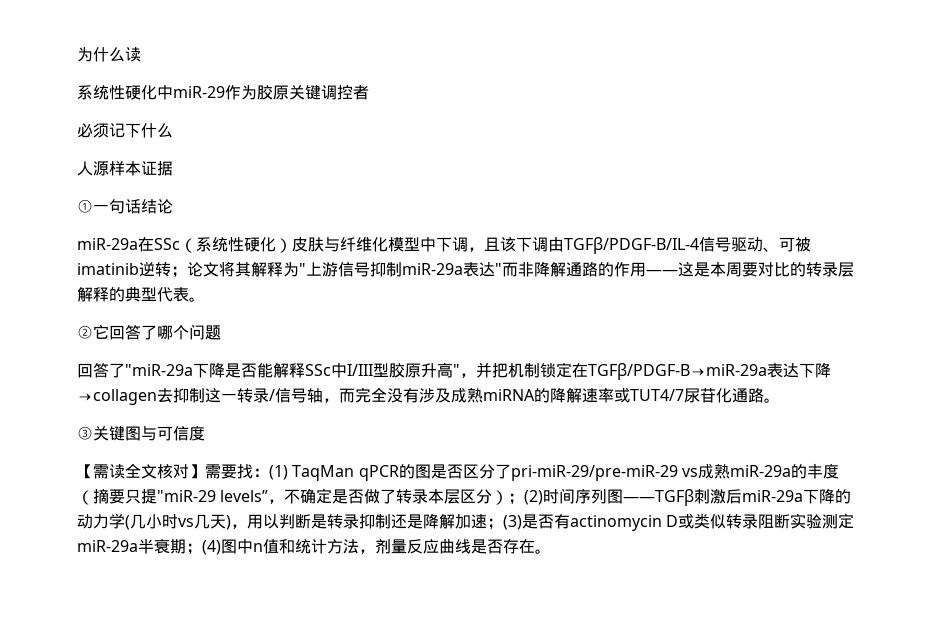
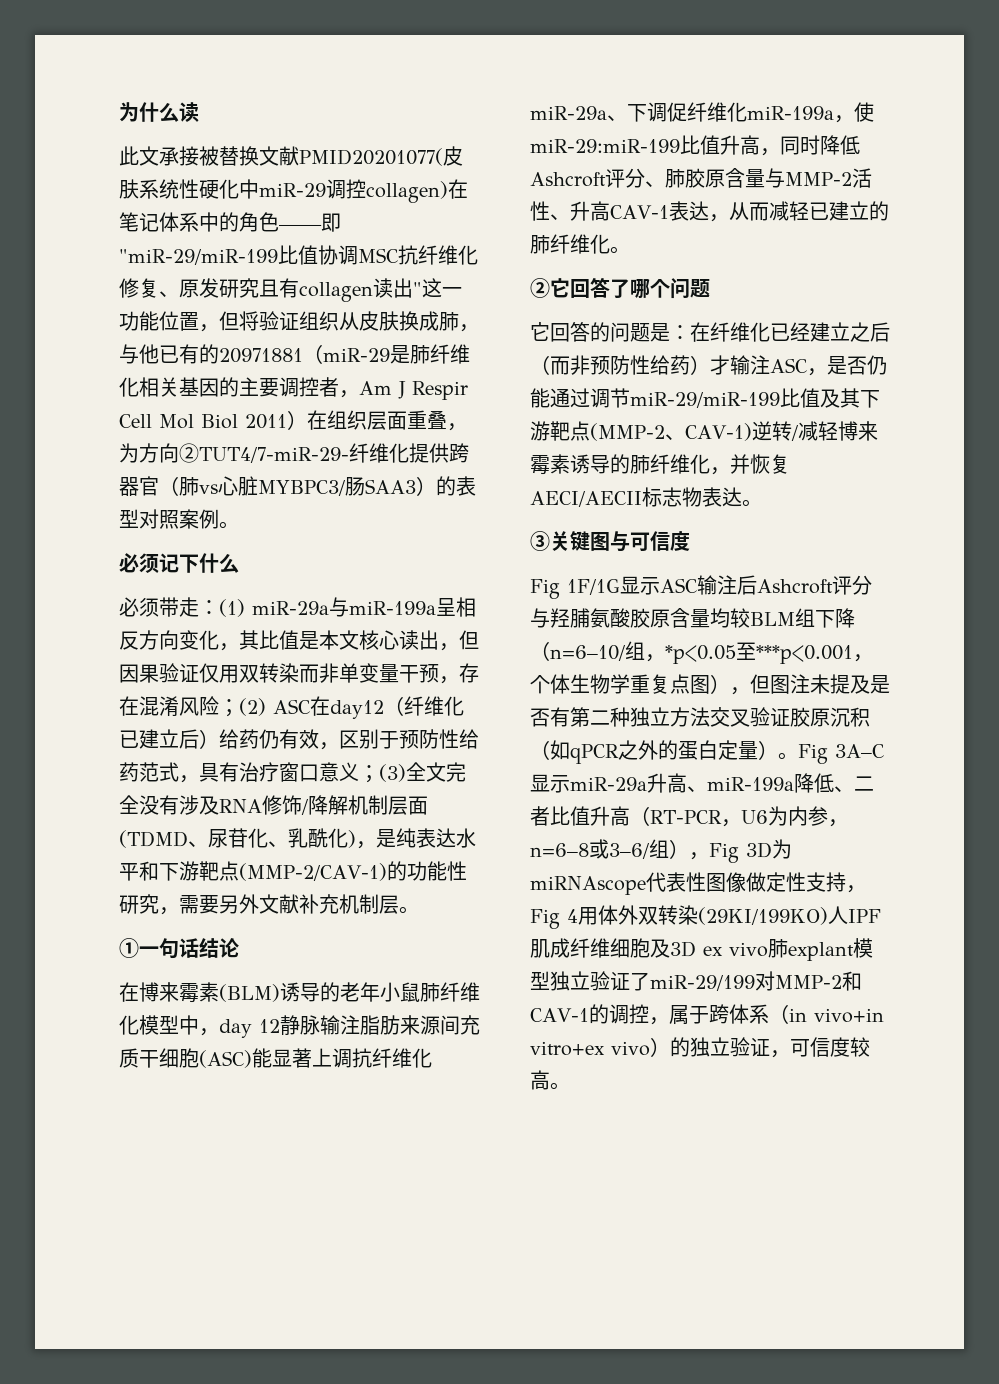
- 系统性硬化中miR-29作为胶原关键调控者
+ 此文承接被替换文献PMID20201077(皮肤系统性硬化中miR-29调控collagen)在笔记体系中的角色——即"miR-29/miR-199比值协调MSC抗纤维化修复、原发研究且有collagen读出"这一功能位置，但将验证组织从皮肤换成肺，与他已有的20971881（miR-29是肺纤维化相关基因的主要调控者，Am J Respir Cell Mol Biol 2011）在组织层面重叠，为方向②TUT4/7-miR-29-纤维化提供跨器官（肺vs心脏MYBPC3/肠SAA3）的表型对照案例。
  必须记下什么
- 人源样本证据
+ 必须带走：(1) miR-29a与miR-199a呈相反方向变化，其比值是本文核心读出，但因果验证仅用双转染而非单变量干预，存在混淆风险；(2) ASC在day12（纤维化已建立后）给药仍有效，区别于预防性给药范式，具有治疗窗口意义；(3)全文完全没有涉及RNA修饰/降解机制层面(TDMD、尿苷化、乳酰化)，是纯表达水平和下游靶点(MMP-2/CAV-1)的功能性研究，需要另外文献补充机制层。
  ①一句话结论
- miR-29a在SSc（系统性硬化）皮肤与纤维化模型中下调，且该下调由TGFβ/PDGF-B/IL-4信号驱动、可被imatinib逆转；论文将其解释为"上游信号抑制miR-29a表达"而非降解通路的作用——这是本周要对比的转录层解释的典型代表。
+ 在博来霉素(BLM)诱导的老年小鼠肺纤维化模型中，day 12静脉输注脂肪来源间充质干细胞(ASC)能显著上调抗纤维化miR-29a、下调促纤维化miR-199a，使miR-29:miR-199比值升高，同时降低Ashcroft评分、肺胶原含量与MMP-2活性、升高CAV-1表达，从而减轻已建立的肺纤维化。
- 回答了"miR-29a下降是否能解释SSc中I/III型胶原升高"，并把机制锁定在TGFβ/PDGF-B→miR-29a表达下降→collagen去抑制这一转录/信号轴，而完全没有涉及成熟miRNA的降解速率或TUT4/7尿苷化通路。
+ 它回答的问题是：在纤维化已经建立之后（而非预防性给药）才输注ASC，是否仍能通过调节miR-29/miR-199比值及其下游靶点(MMP-2、CAV-1)逆转/减轻博来霉素诱导的肺纤维化，并恢复AECI/AECII标志物表达。
- 【需读全文核对】需要找：(1) TaqMan qPCR的图是否区分了pri-miR-29/pre-miR-29 vs成熟miR-29a的丰度（摘要只提"miR-29 levels”，不确定是否做了转录本层区分）；(2)时间序列图——TGFβ刺激后miR-29a下降的动力学(几小时vs几天)，用以判断是转录抑制还是降解加速；(3)是否有actinomycin D或类似转录阻断实验测定miR-29a半衰期；(4)图中n值和统计方法，剂量反应曲线是否存在。
+ Fig 1F/1G显示ASC输注后Ashcroft评分与羟脯氨酸胶原含量均较BLM组下降（n=6–10/组，*p<0.05至***p<0.001，个体生物学重复点图），但图注未提及是否有第二种独立方法交叉验证胶原沉积（如qPCR之外的蛋白定量）。Fig 3A–C显示miR-29a升高、miR-199a降低、二者比值升高（RT-PCR，U6为内参，n=6–8或3–6/组），Fig 3D为miRNAscope代表性图像做定性支持，Fig 4用体外双转染(29KI/199KO)人IPF肌成纤维细胞及3D ex vivo肺explant模型独立验证了miR-29/199对MMP-2和CAV-1的调控，属于跨体系（in vivo+in vitro+ex vivo）的独立验证，可信度较高。

